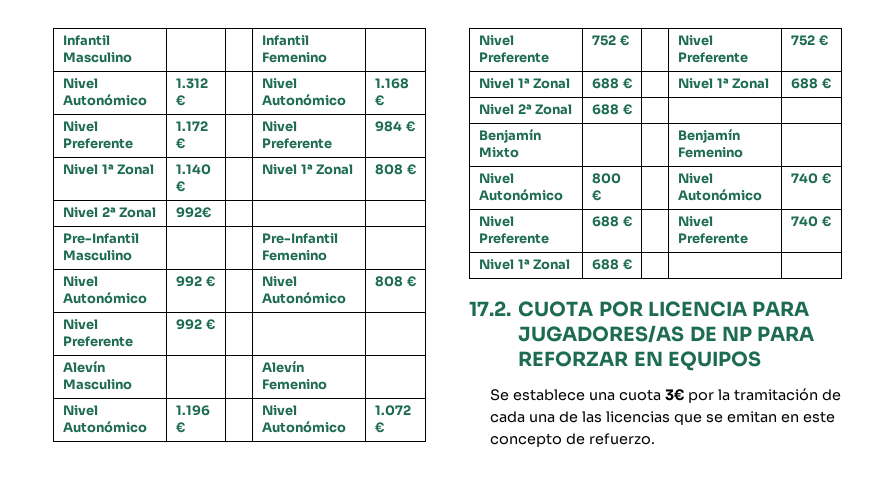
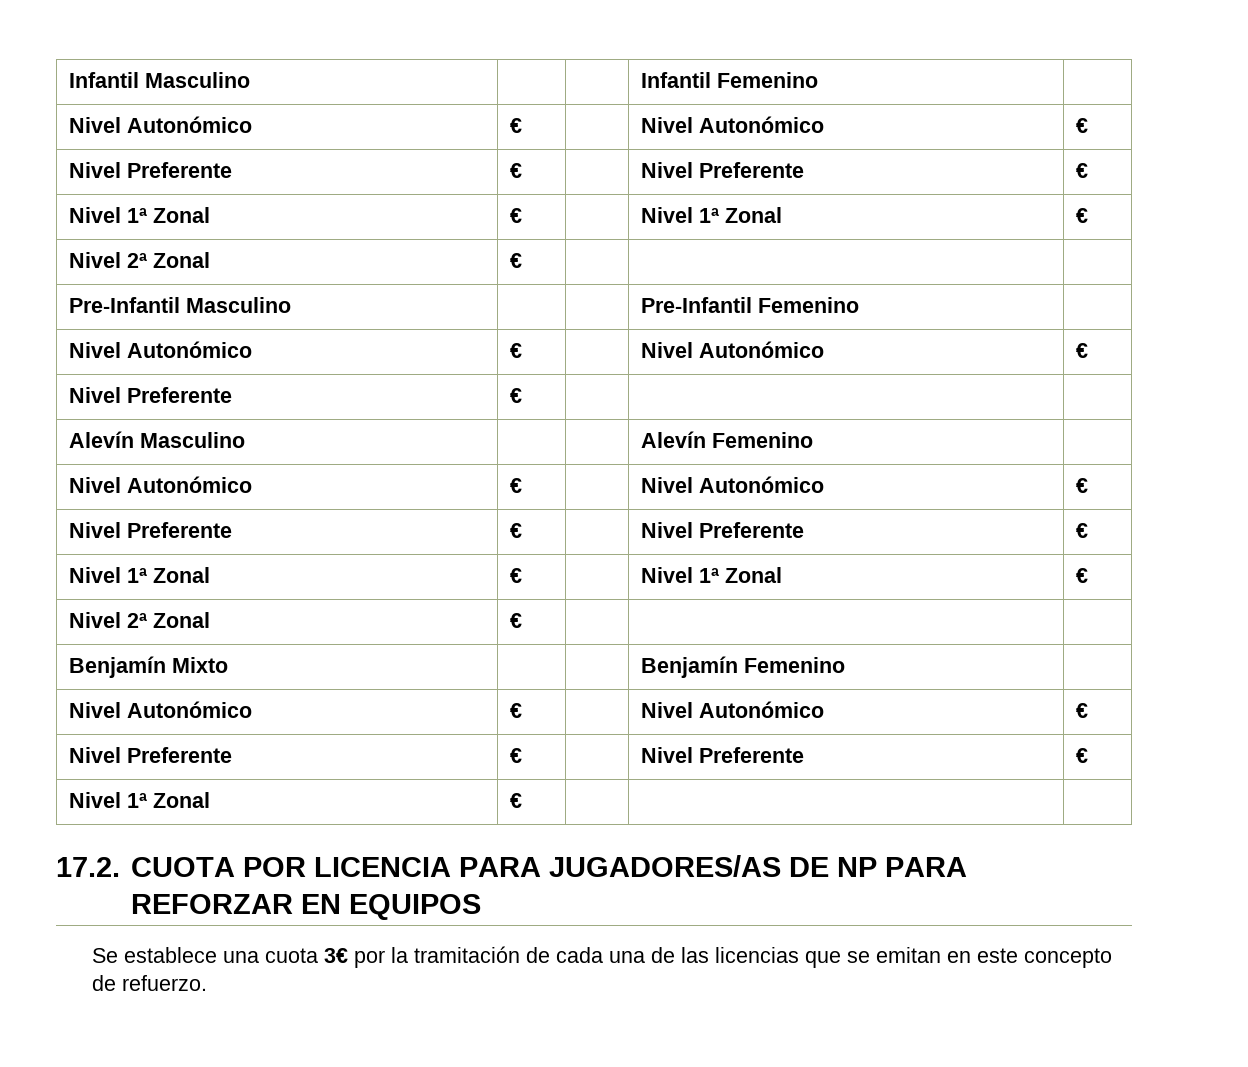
  Infantil Masculino | | | Infantil Femenino |
- Nivel Autonómico | 1.312 € | | Nivel Autonómico | 1.168 €
- Nivel Preferente | 1.172 € | | Nivel Preferente | 984 €
- Nivel 1ª Zonal | 1.140 € | | Nivel 1ª Zonal | 808 €
- Nivel 2ª Zonal | 992€ | | |
+ Nivel Autonómico | € | | Nivel Autonómico | €
+ Nivel Preferente | € | | Nivel Preferente | €
+ Nivel 1ª Zonal | € | | Nivel 1ª Zonal | €
+ Nivel 2ª Zonal | € | | |
  Pre-Infantil Masculino | | | Pre-Infantil Femenino |
- Nivel Autonómico | 992 € | | Nivel Autonómico | 808 €
- Nivel Preferente | 992 € | | |
+ Nivel Autonómico | € | | Nivel Autonómico | €
+ Nivel Preferente | € | | |
  Alevín Masculino | | | Alevín Femenino |
- Nivel Autonómico | 1.196 € | | Nivel Autonómico | 1.072 €
- Nivel Preferente | 752 € | | Nivel Preferente | 752 €
- Nivel 1ª Zonal | 688 € | | Nivel 1ª Zonal | 688 €
- Nivel 2ª Zonal | 688 € | | |
+ Nivel Autonómico | € | | Nivel Autonómico | €
+ Nivel Preferente | € | | Nivel Preferente | €
+ Nivel 1ª Zonal | € | | Nivel 1ª Zonal | €
+ Nivel 2ª Zonal | € | | |
  Benjamín Mixto | | | Benjamín Femenino |
- Nivel Autonómico | 800 € | | Nivel Autonómico | 740 €
- Nivel Preferente | 688 € | | Nivel Preferente | 740 €
- Nivel 1ª Zonal | 688 € | | |
+ Nivel Autonómico | € | | Nivel Autonómico | €
+ Nivel Preferente | € | | Nivel Preferente | €
+ Nivel 1ª Zonal | € | | |

